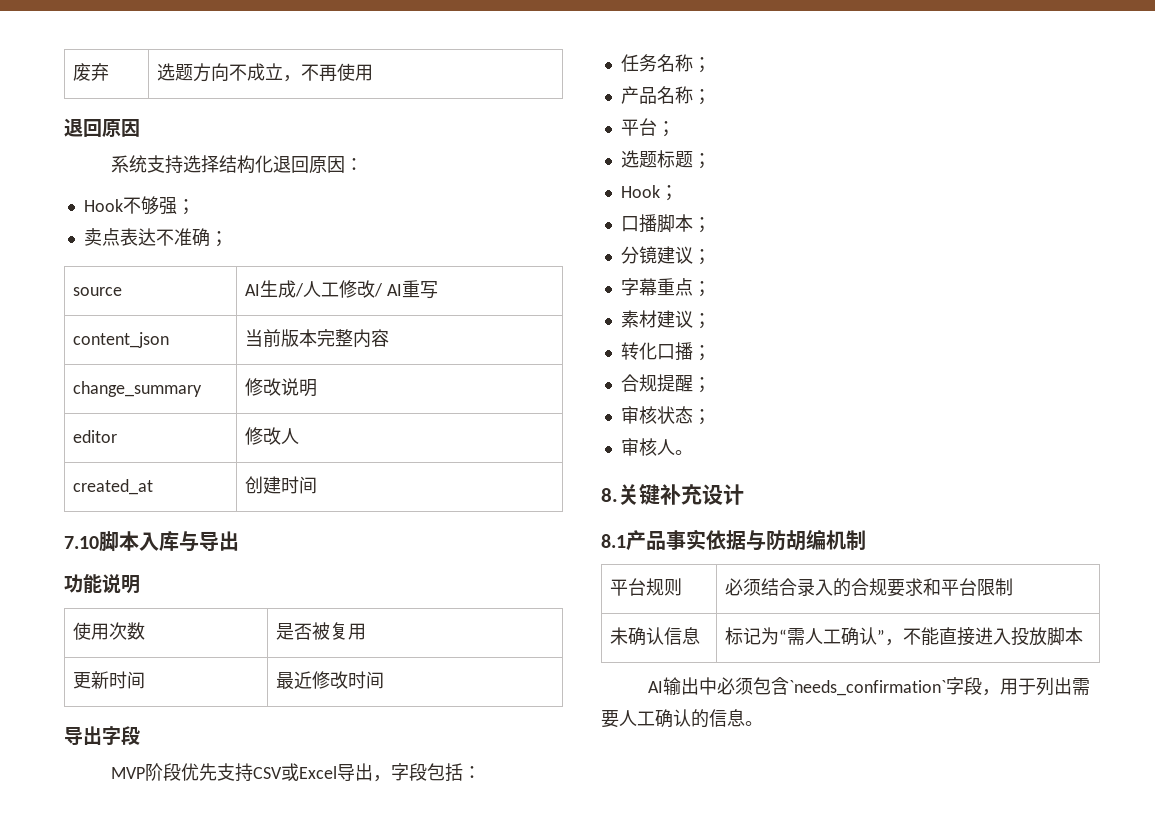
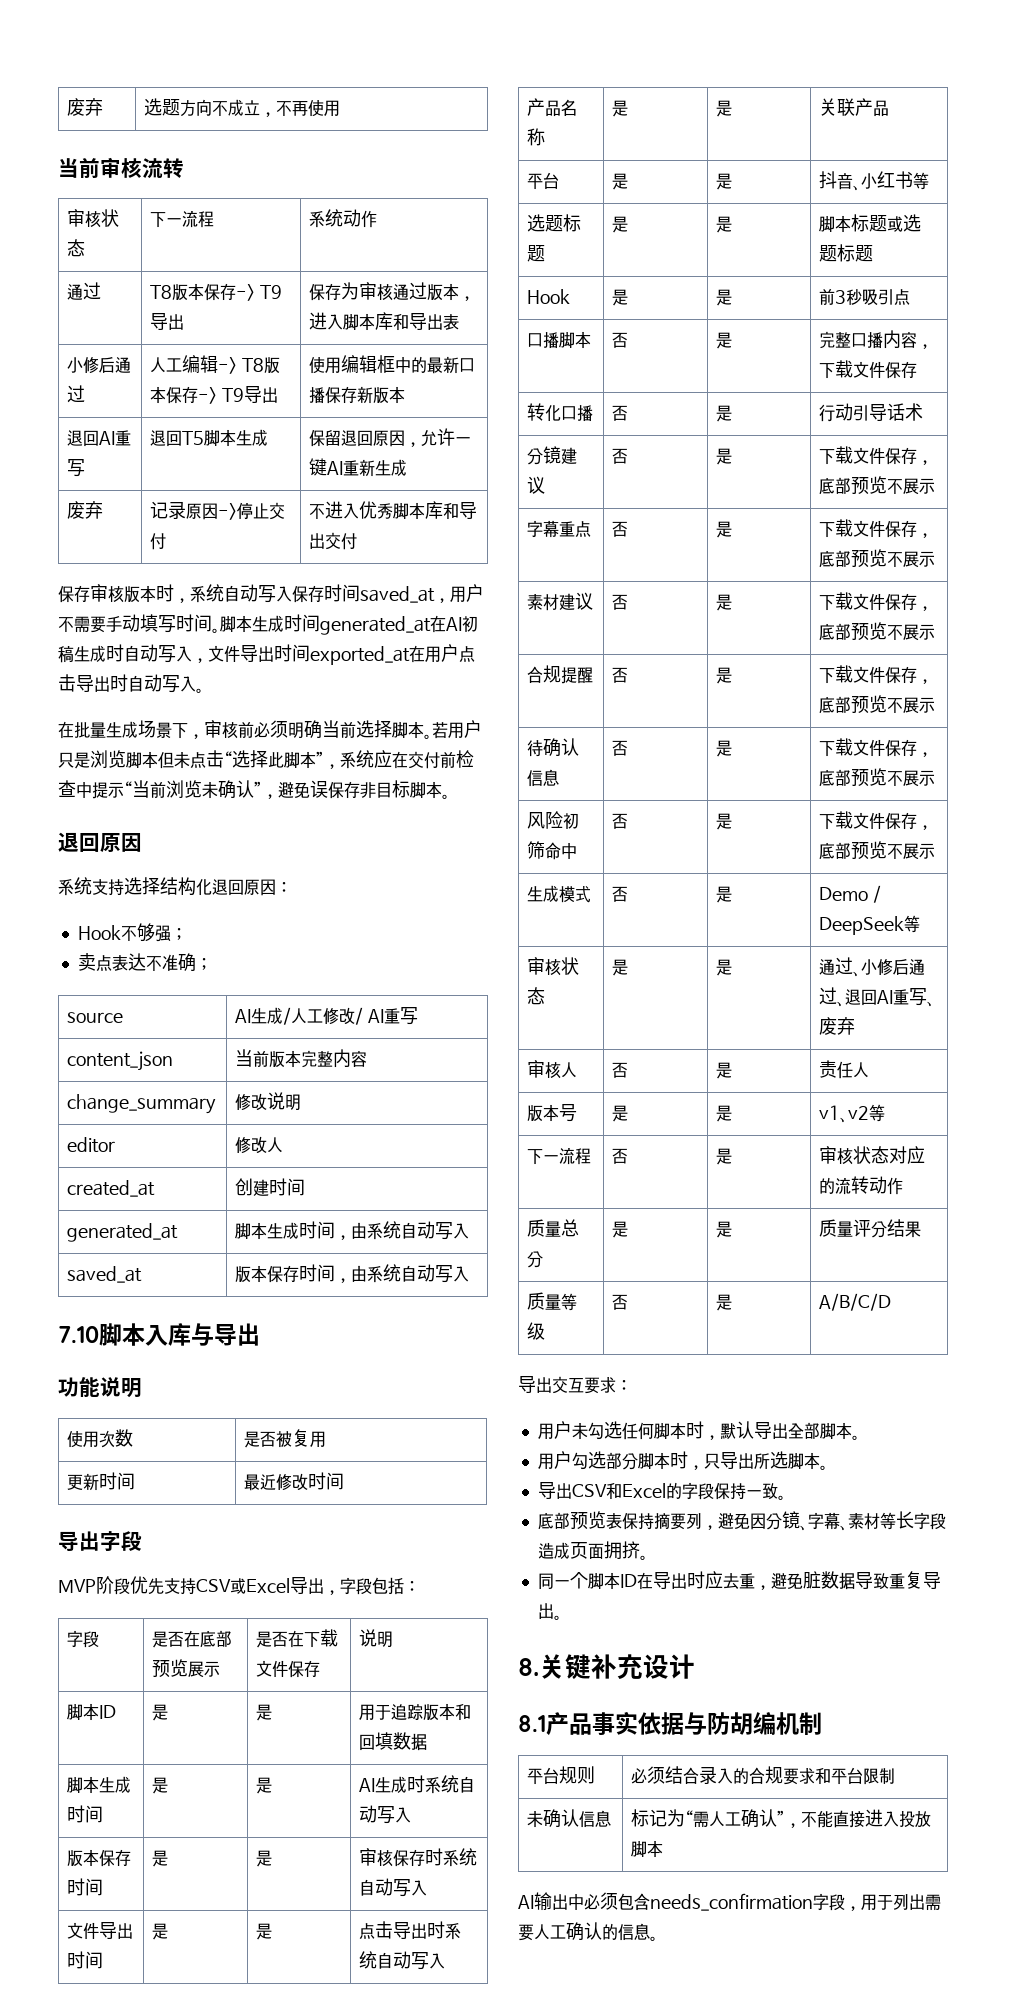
+ 当前审核流转
+ 审核状态 | 下一流程 | 系统动作
+ 通过 | T8版本保存-> T9导出 | 保存为审核通过版本，进入脚本库和导出表
+ 小修后通过 | 人工编辑-> T8版本保存-> T9导出 | 使用编辑框中的最新口播保存新版本
+ 退回AI重写 | 退回T5脚本生成 | 保留退回原因，允许一键AI重新生成
+ 废弃 | 记录原因->停止交付 | 不进入优秀脚本库和导出交付
+ 保存审核版本时，系统自动写入保存时间saved_at，用户不需要手动填写时间。脚本生成时间generated_at在AI初稿生成时自动写入，文件导出时间exported_at在用户点击导出时自动写入。
+ 在批量生成场景下，审核前必须明确当前选择脚本。若用户只是浏览脚本但未点击“选择此脚本”，系统应在交付前检查中提示“当前浏览未确认”，避免误保存非目标脚本。
+ generated_at | 脚本生成时间，由系统自动写入
+ saved_at | 版本保存时间，由系统自动写入
- 任务名称；
- 产品名称；
- 平台；
- 选题标题；
- Hook；
- 口播脚本；
- 分镜建议；
- 字幕重点；
- 素材建议；
- 转化口播；
- 合规提醒；
- 审核状态；
- 审核人。
+ 字段 | 是否在底部预览展示 | 是否在下载文件保存 | 说明
+ 脚本ID | 是 | 是 | 用于追踪版本和回填数据
+ 脚本生成时间 | 是 | 是 | AI生成时系统自动写入
+ 版本保存时间 | 是 | 是 | 审核保存时系统自动写入
+ 文件导出时间 | 是 | 是 | 点击导出时系统自动写入
+ 产品名称 | 是 | 是 | 关联产品
+ 平台 | 是 | 是 | 抖音、小红书等
+ 选题标题 | 是 | 是 | 脚本标题或选题标题
+ Hook | 是 | 是 | 前3秒吸引点
+ 口播脚本 | 否 | 是 | 完整口播内容，下载文件保存
+ 转化口播 | 否 | 是 | 行动引导话术
+ 分镜建议 | 否 | 是 | 下载文件保存，底部预览不展示
+ 字幕重点 | 否 | 是 | 下载文件保存，底部预览不展示
+ 素材建议 | 否 | 是 | 下载文件保存，底部预览不展示
+ 合规提醒 | 否 | 是 | 下载文件保存，底部预览不展示
+ 待确认信息 | 否 | 是 | 下载文件保存，底部预览不展示
+ 风险初筛命中 | 否 | 是 | 下载文件保存，底部预览不展示
+ 生成模式 | 否 | 是 | Demo / DeepSeek等
+ 审核状态 | 是 | 是 | 通过、小修后通过、退回AI重写、废弃
+ 审核人 | 否 | 是 | 责任人
+ 版本号 | 是 | 是 | v1、v2等
+ 下一流程 | 否 | 是 | 审核状态对应的流转动作
+ 质量总分 | 是 | 是 | 质量评分结果
+ 质量等级 | 否 | 是 | A/B/C/D
+ 导出交互要求：
+ 用户未勾选任何脚本时，默认导出全部脚本。
+ 用户勾选部分脚本时，只导出所选脚本。
+ 导出CSV和Excel的字段保持一致。
+ 底部预览表保持摘要列，避免因分镜、字幕、素材等长字段造成页面拥挤。
+ 同一个脚本ID在导出时应去重，避免脏数据导致重复导出。
- AI输出中必须包含`needs_confirmation`字段，用于列出需要人工确认的信息。
+ AI输出中必须包含needs_confirmation字段，用于列出需要人工确认的信息。

